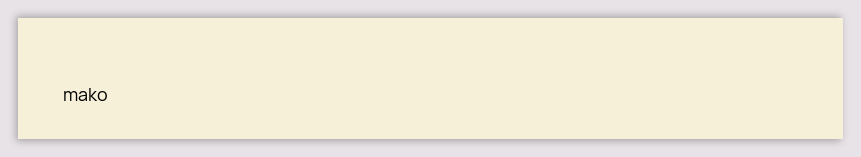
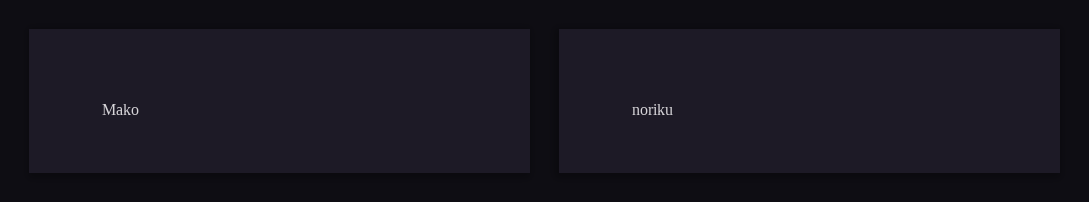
- mako
+ Mako
+ noriku

